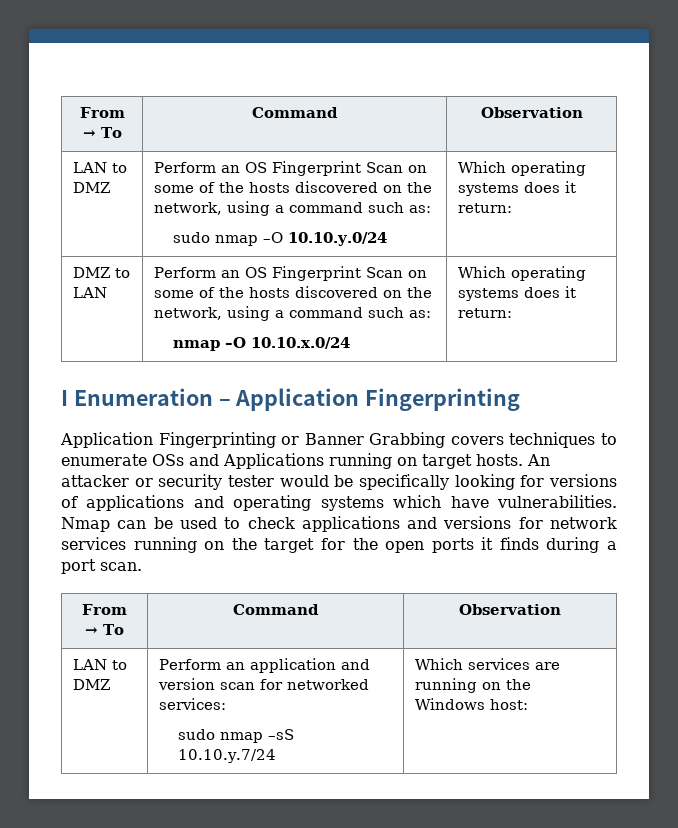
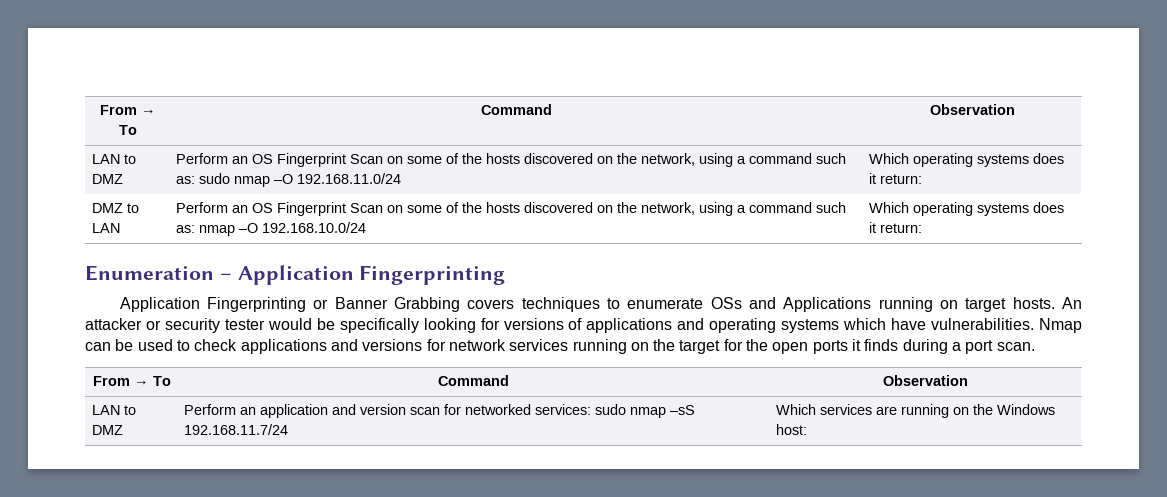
- LAN to DMZ | Perform an OS Fingerprint Scan on some of the hosts discovered on the network, using a command such as:
- sudo nmap –O 10.10.y.0/24 | Which operating systems does it return:
+ LAN to DMZ | Perform an OS Fingerprint Scan on some of the hosts discovered on the network, using a command such as: sudo nmap –O 192.168.11.0/24 | Which operating systems does it return:
- DMZ to LAN | Perform an OS Fingerprint Scan on some of the hosts discovered on the network, using a command such as:
- nmap –O 10.10.x.0/24 | Which operating systems does it return:
- I Enumeration – Application Fingerprinting
+ DMZ to LAN | Perform an OS Fingerprint Scan on some of the hosts discovered on the network, using a command such as: nmap –O 192.168.10.0/24 | Which operating systems does it return:
+ Enumeration – Application Fingerprinting
- LAN to DMZ | Perform an application and version scan for networked services:
- sudo nmap –sS 10.10.y.7/24 | Which services are running on the Windows host:
+ LAN to DMZ | Perform an application and version scan for networked services: sudo nmap –sS 192.168.11.7/24 | Which services are running on the Windows host:

